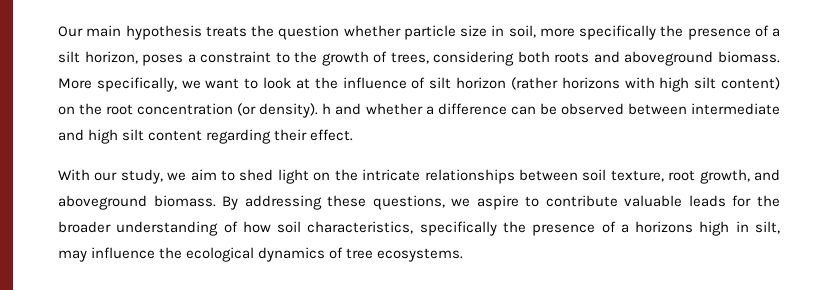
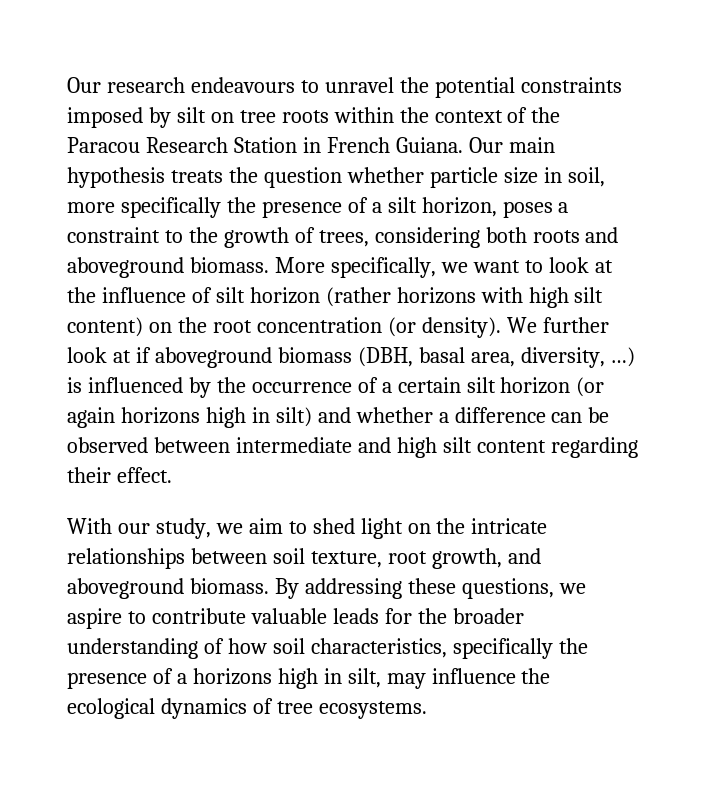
- Our main hypothesis treats the question whether particle size in soil, more specifically the presence of a silt horizon, poses a constraint to the growth of trees, considering both roots and aboveground biomass.
+ Our research endeavours to unravel the potential constraints imposed by silt on tree roots within the context of the Paracou Research Station in French Guiana. Our main hypothesis treats the question whether particle size in soil, more specifically the presence of a silt horizon, poses a constraint to the growth of trees, considering both roots and aboveground biomass.
- More specifically, we want to look at the influence of silt horizon (rather horizons with high silt content) on the root concentration (or density). h and whether a difference can be observed between intermediate and high silt content regarding their effect.
+ More specifically, we want to look at the influence of silt horizon (rather horizons with high silt content) on the root concentration (or density). We further look at if aboveground biomass (DBH, basal area, diversity, …) is influenced by the occurrence of a certain silt horizon (or again horizons high in silt) and whether a difference can be observed between intermediate and high silt content regarding their effect.

